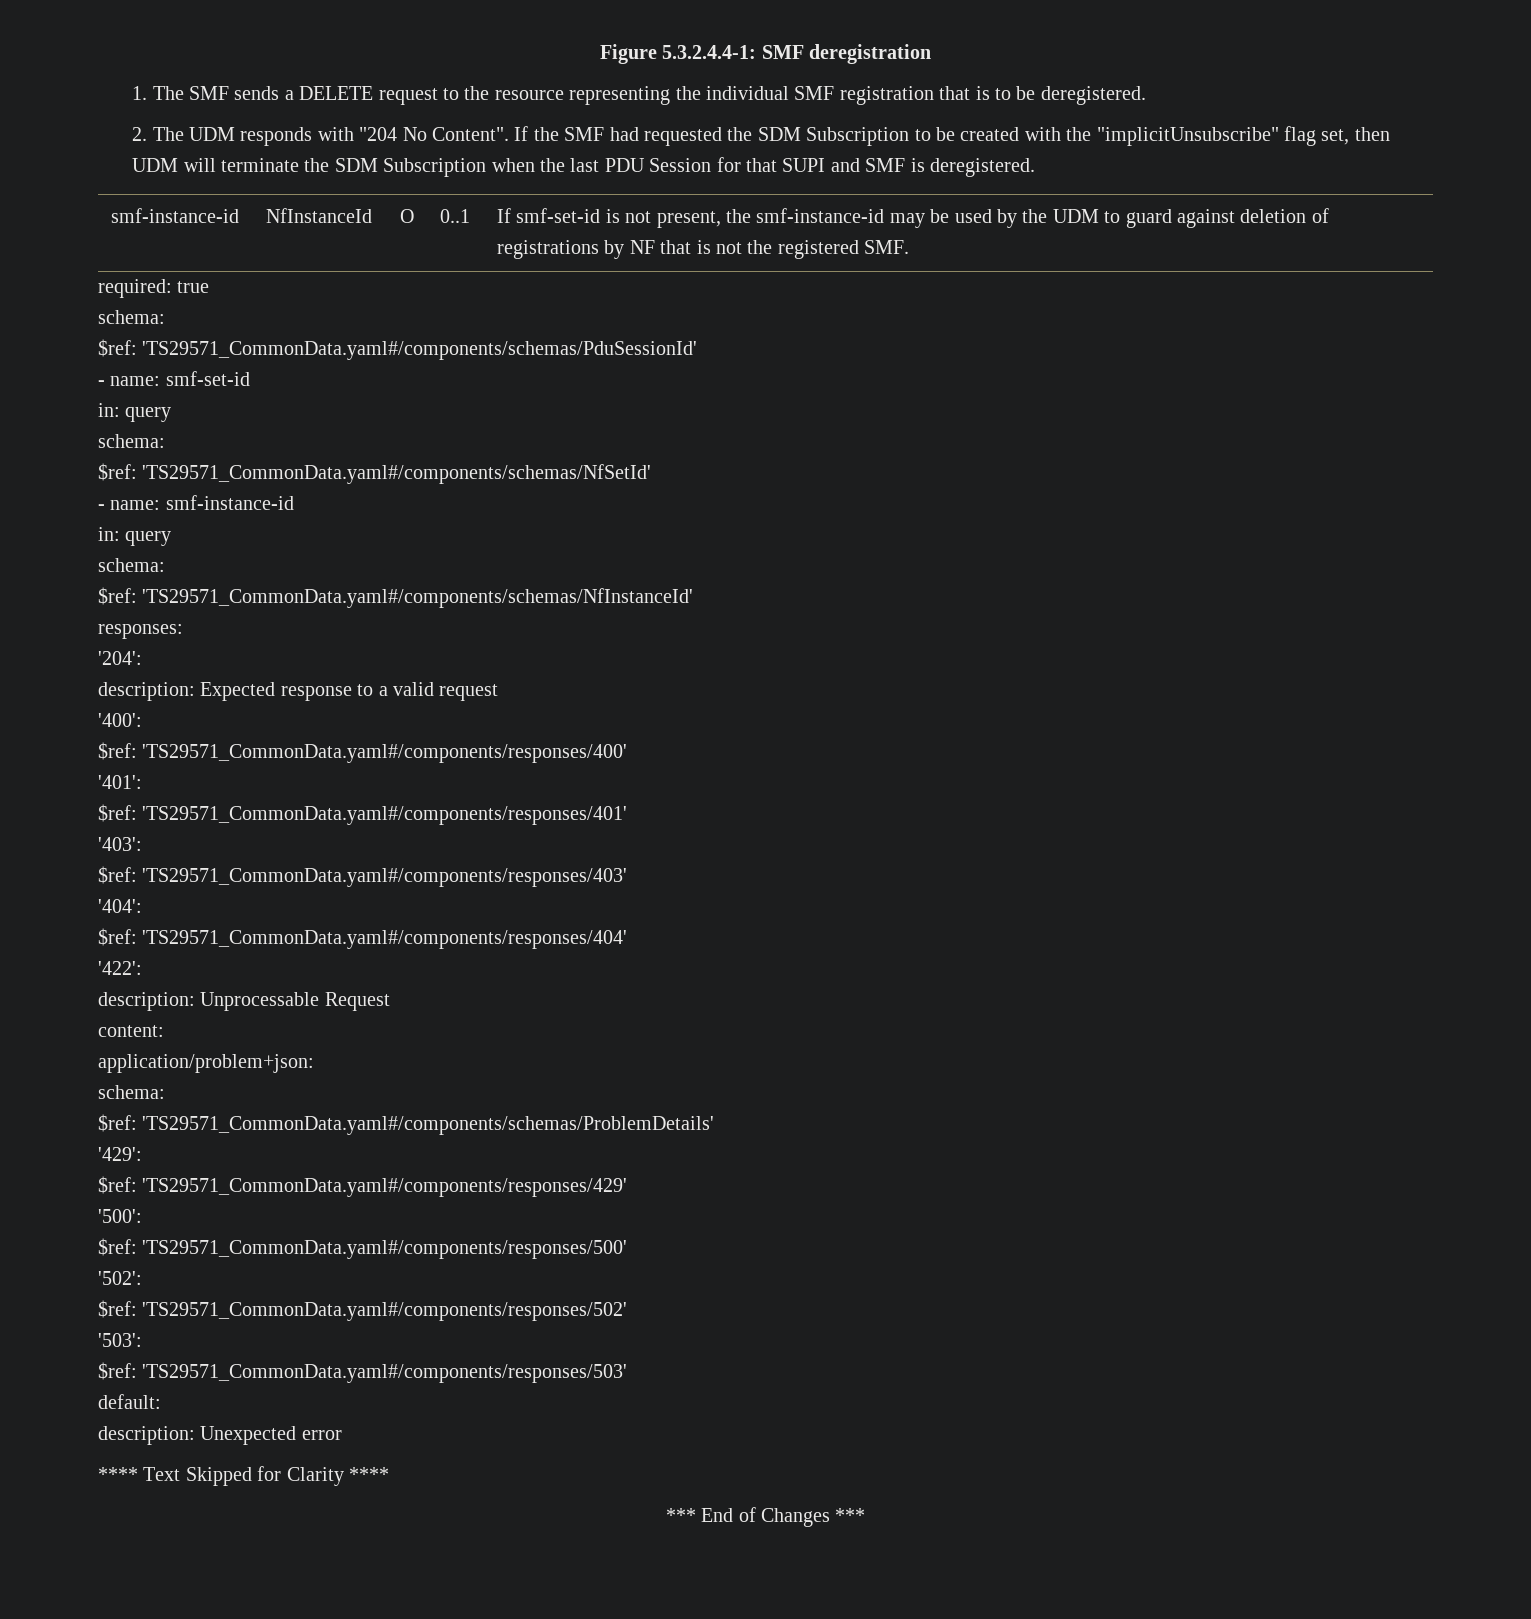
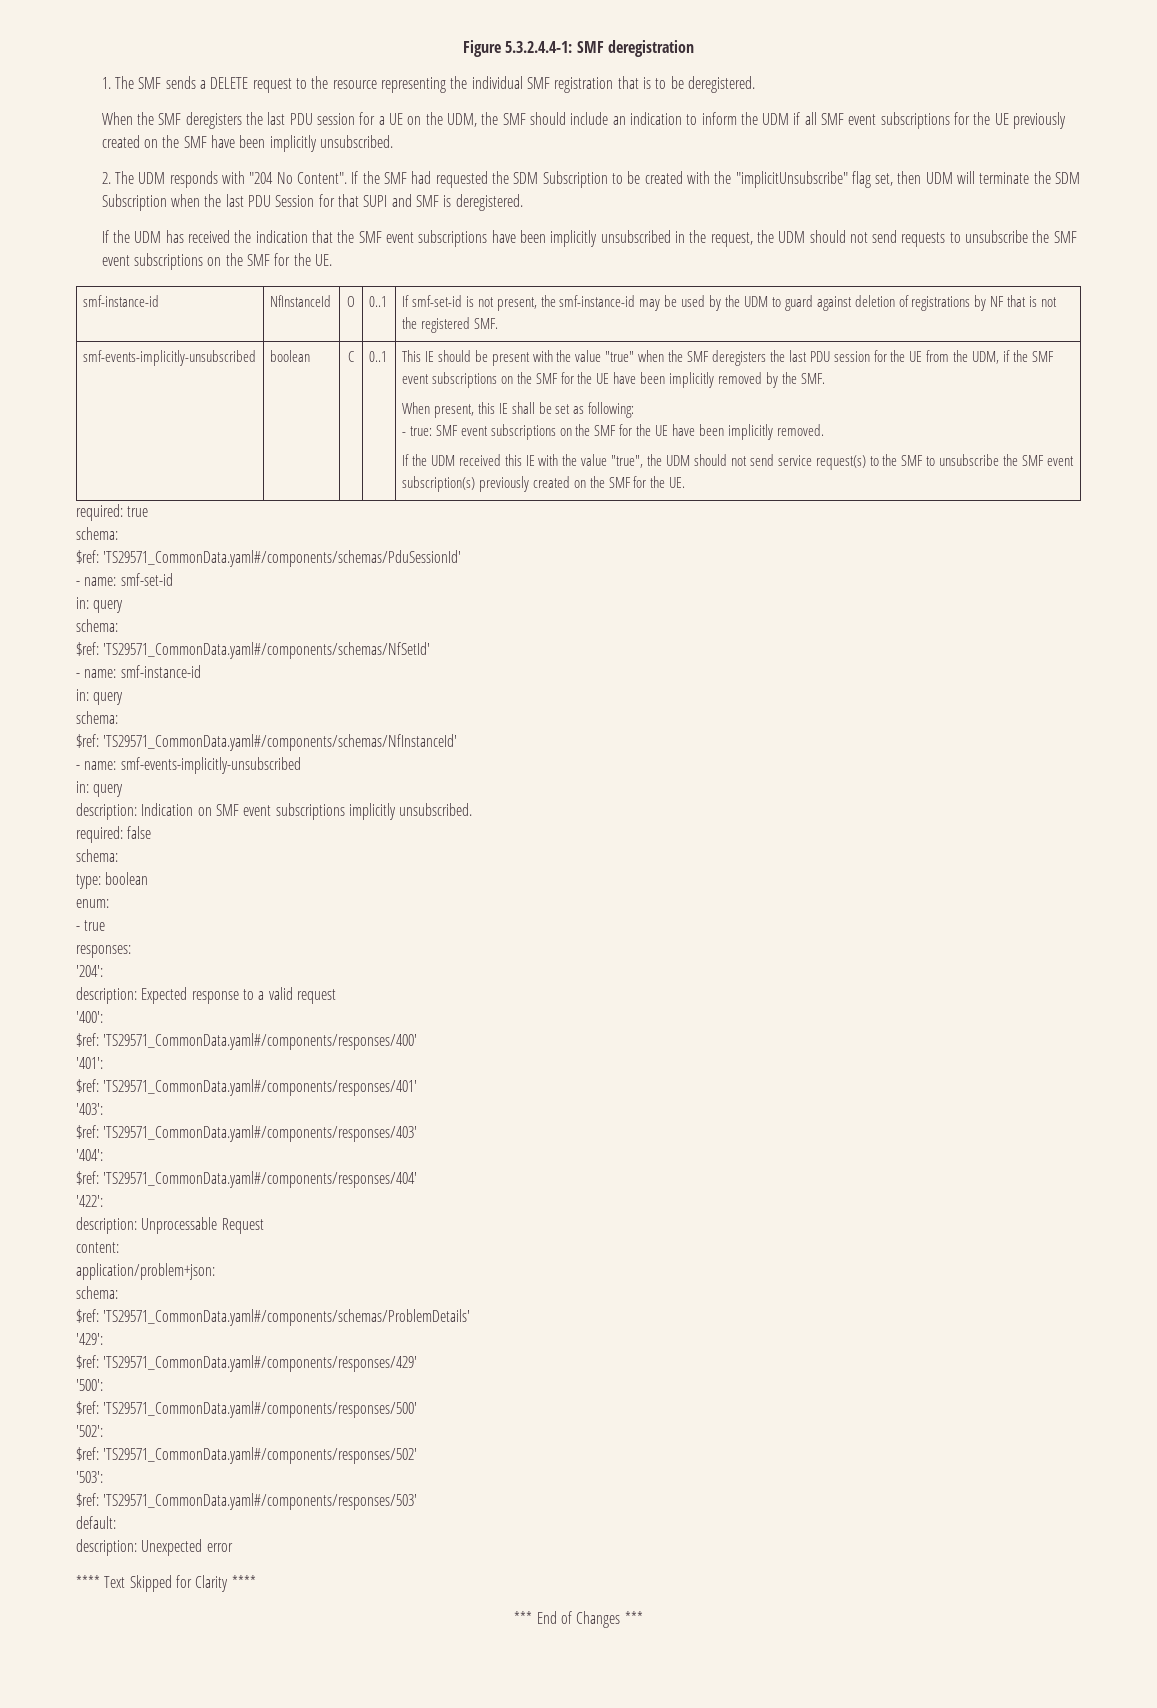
+ When the SMF deregisters the last PDU session for a UE on the UDM, the SMF should include an indication to inform the UDM if all SMF event subscriptions for the UE previously created on the SMF have been implicitly unsubscribed.
+ If the UDM has received the indication that the SMF event subscriptions have been implicitly unsubscribed in the request, the UDM should not send requests to unsubscribe the SMF event subscriptions on the SMF for the UE.
+ smf-events-implicitly-unsubscribed | boolean | C | 0..1 | This IE should be present with the value "true" when the SMF deregisters the last PDU session for the UE from the UDM, if the SMF event subscriptions on the SMF for the UE have been implicitly removed by the SMF.
+ When present, this IE shall be set as following:
+ - true: SMF event subscriptions on the SMF for the UE have been implicitly removed.
+ If the UDM received this IE with the value "true", the UDM should not send service request(s) to the SMF to unsubscribe the SMF event subscription(s) previously created on the SMF for the UE.
+ - name: smf-events-implicitly-unsubscribed
+ in: query
+ description: Indication on SMF event subscriptions implicitly unsubscribed.
+ required: false
+ schema:
+ type: boolean
+ enum:
+ - true

